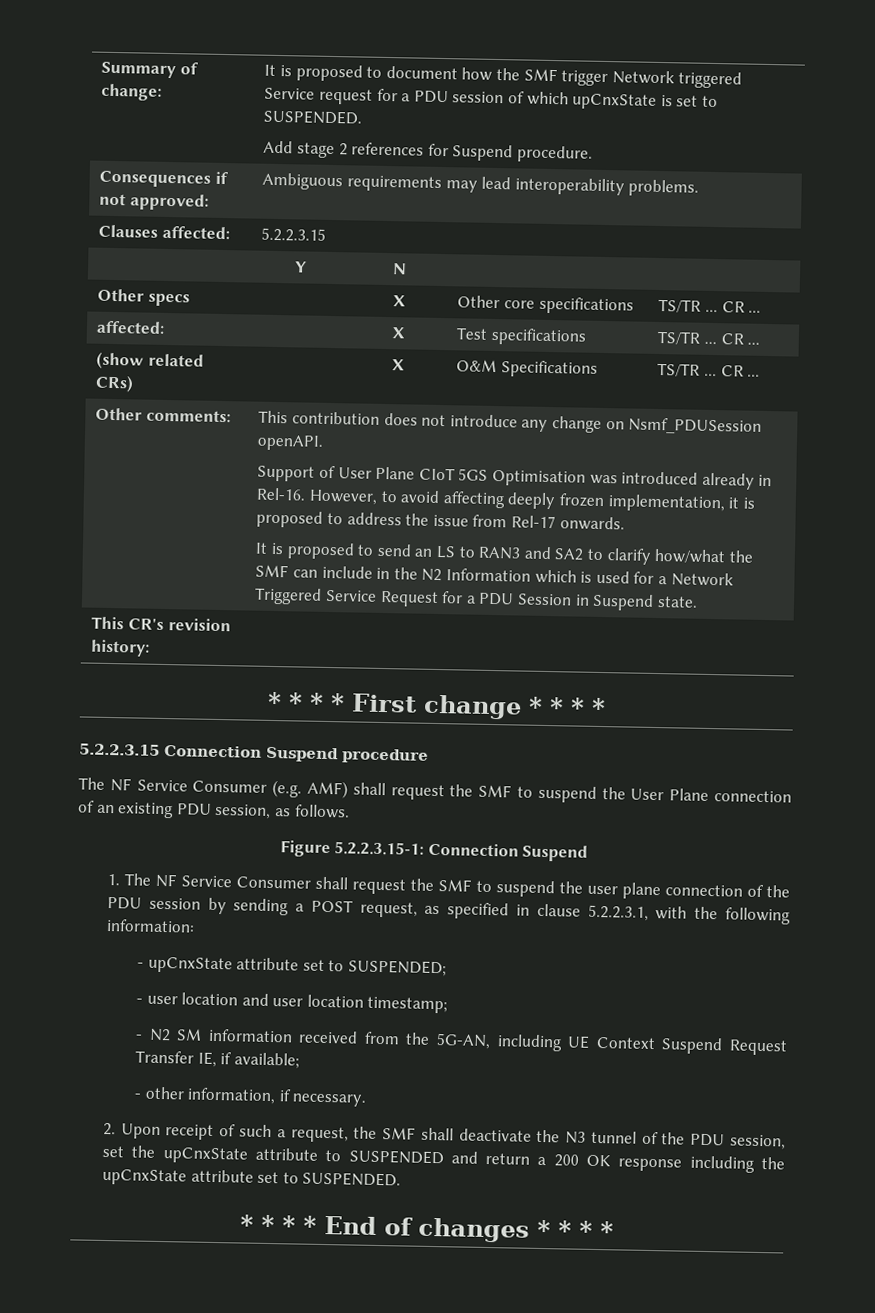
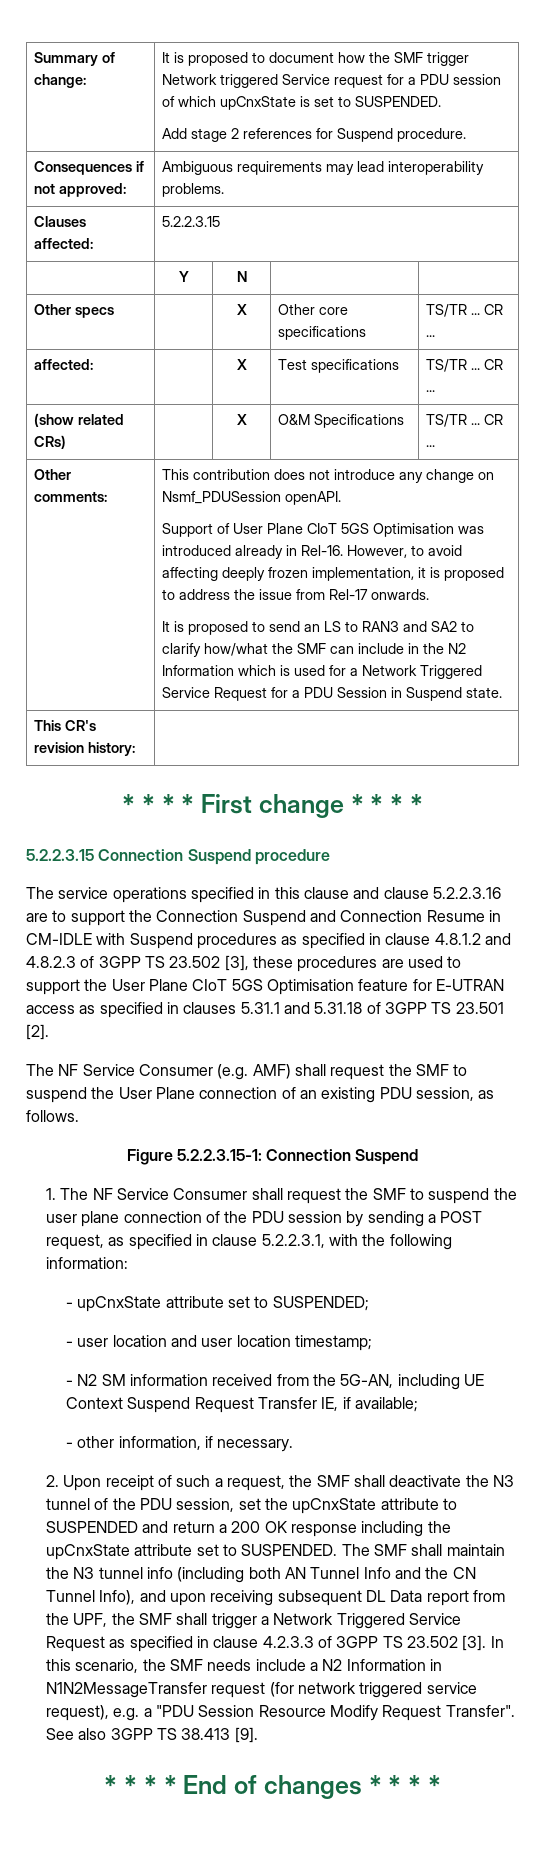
+ The service operations specified in this clause and clause 5.2.2.3.16 are to support the Connection Suspend and Connection Resume in CM-IDLE with Suspend procedures as specified in clause 4.8.1.2 and 4.8.2.3 of 3GPP TS 23.502 [3], these procedures are used to support the User Plane CIoT 5GS Optimisation feature for E-UTRAN access as specified in clauses 5.31.1 and 5.31.18 of 3GPP TS 23.501 [2].
+ The SMF shall maintain the N3 tunnel info (including both AN Tunnel Info and the CN Tunnel Info), and upon receiving subsequent DL Data report from the UPF, the SMF shall trigger a Network Triggered Service Request as specified in clause 4.2.3.3 of 3GPP TS 23.502 [3]. In this scenario, the SMF needs include a N2 Information in N1N2MessageTransfer request (for network triggered service request), e.g. a "PDU Session Resource Modify Request Transfer". See also 3GPP TS 38.413 [9].

